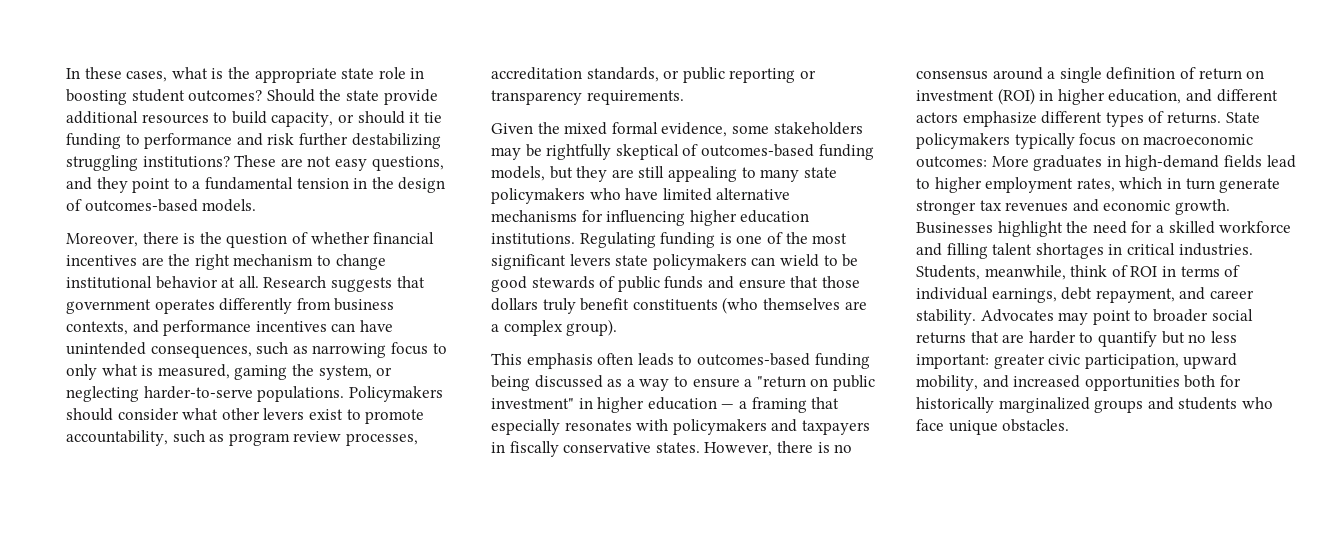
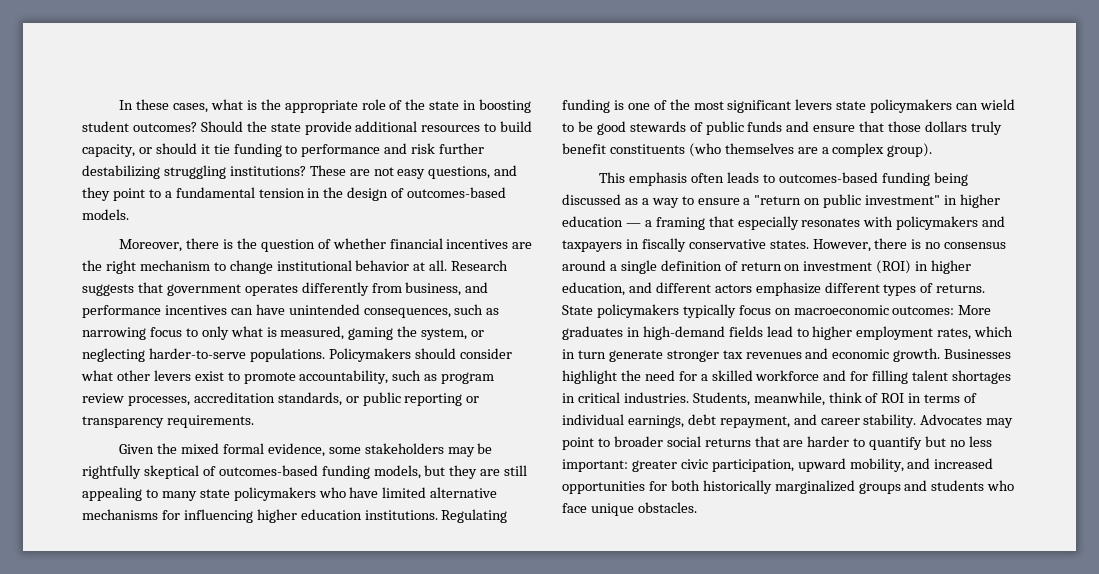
- In these cases, what is the appropriate state role in boosting student outcomes?
+ In these cases, what is the appropriate role of the state in boosting student outcomes?
- Research suggests that government operates differently from business contexts, and performance incentives can have unintended consequences, such as narrowing focus to only what is measured, gaming the system, or neglecting harder-to-serve populations.
+ Research suggests that government operates differently from business, and performance incentives can have unintended consequences, such as narrowing focus to only what is measured, gaming the system, or neglecting harder-to-serve populations.
- Businesses highlight the need for a skilled workforce and filling talent shortages in critical industries.
+ Businesses highlight the need for a skilled workforce and for filling talent shortages in critical industries.
- Advocates may point to broader social returns that are harder to quantify but no less important: greater civic participation, upward mobility, and increased opportunities both for historically marginalized groups and students who face unique obstacles.
+ Advocates may point to broader social returns that are harder to quantify but no less important: greater civic participation, upward mobility, and increased opportunities for both historically marginalized groups and students who face unique obstacles.

